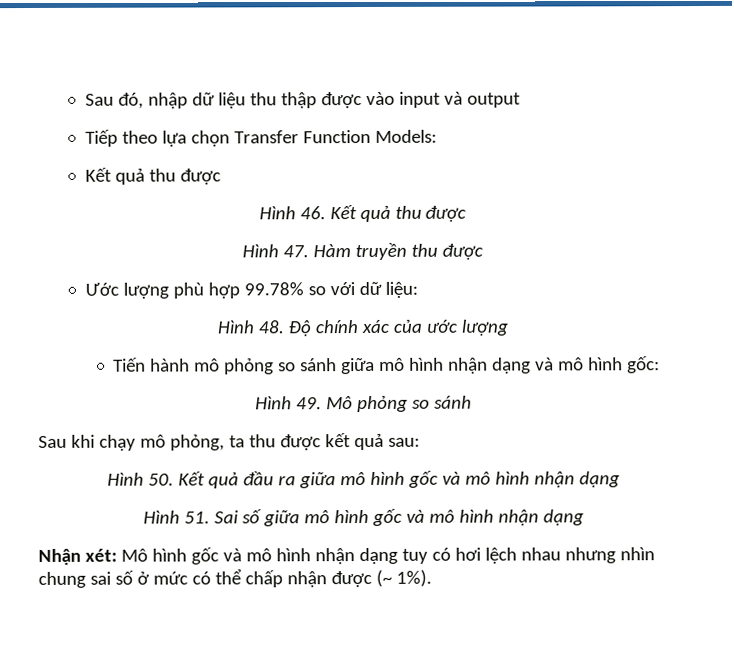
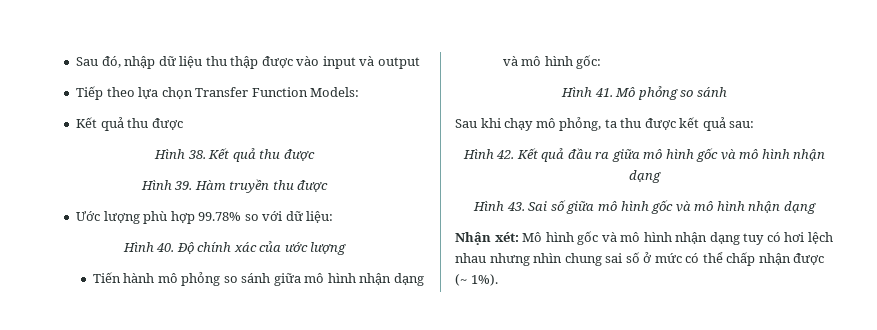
- Hình 46. Kết quả thu được
- Hình 47. Hàm truyền thu được
+ Hình 38. Kết quả thu được
+ Hình 39. Hàm truyền thu được
- Hình 48. Độ chính xác của ước lượng
+ Hình 40. Độ chính xác của ước lượng
- Hình 49. Mô phỏng so sánh
+ Hình 41. Mô phỏng so sánh
- Hình 50. Kết quả đầu ra giữa mô hình gốc và mô hình nhận dạng
+ Hình 42. Kết quả đầu ra giữa mô hình gốc và mô hình nhận dạng
- Hình 51. Sai số giữa mô hình gốc và mô hình nhận dạng
+ Hình 43. Sai số giữa mô hình gốc và mô hình nhận dạng

